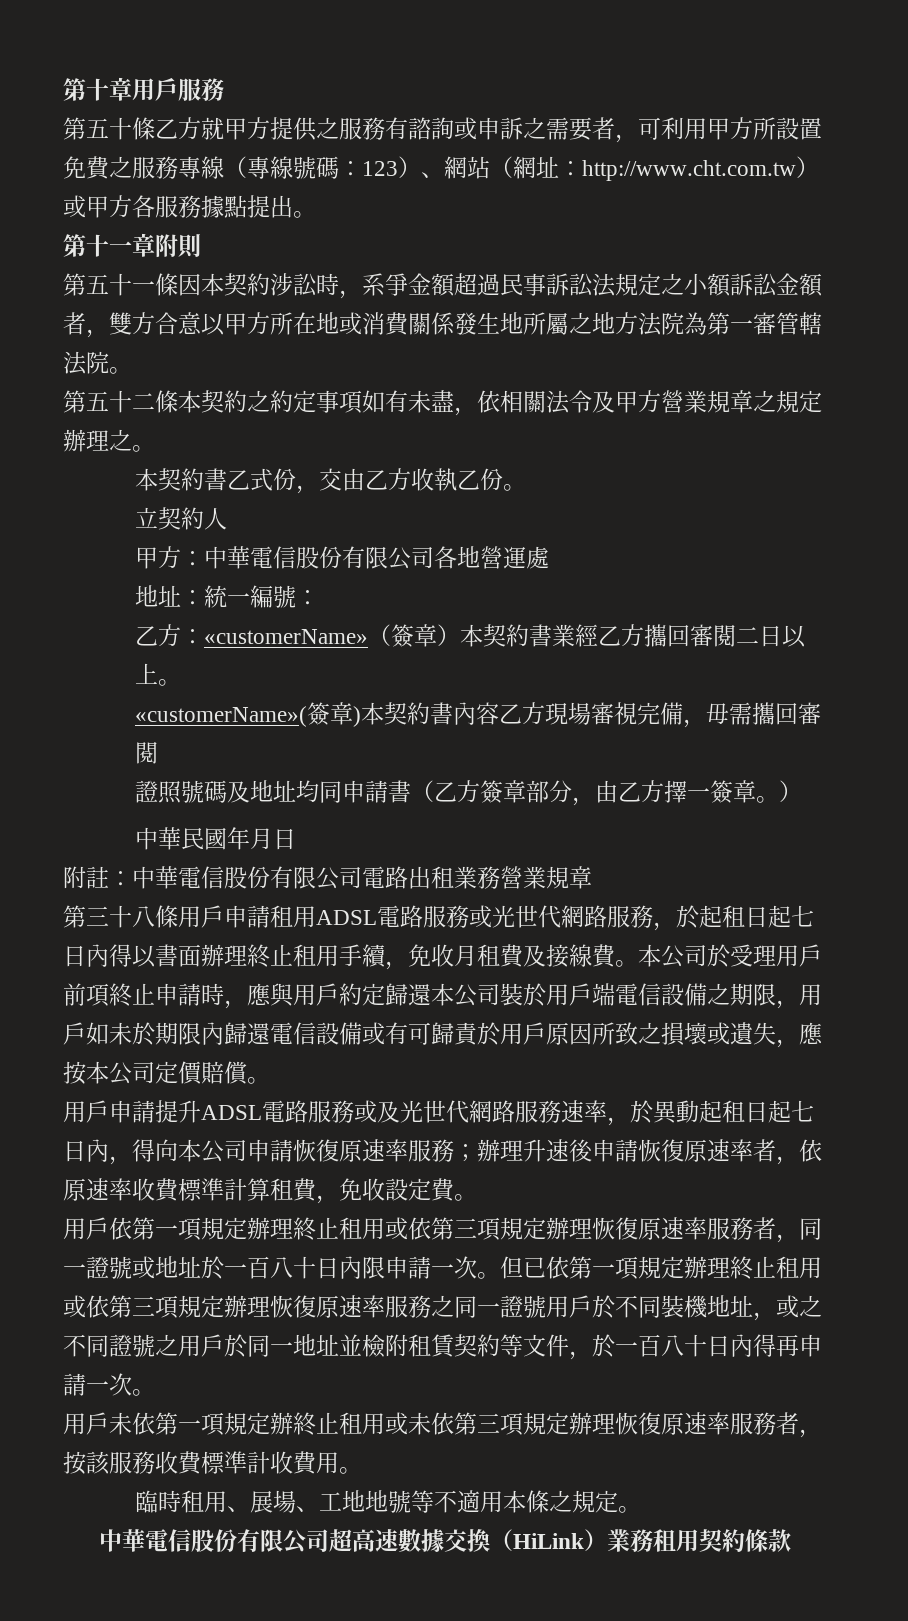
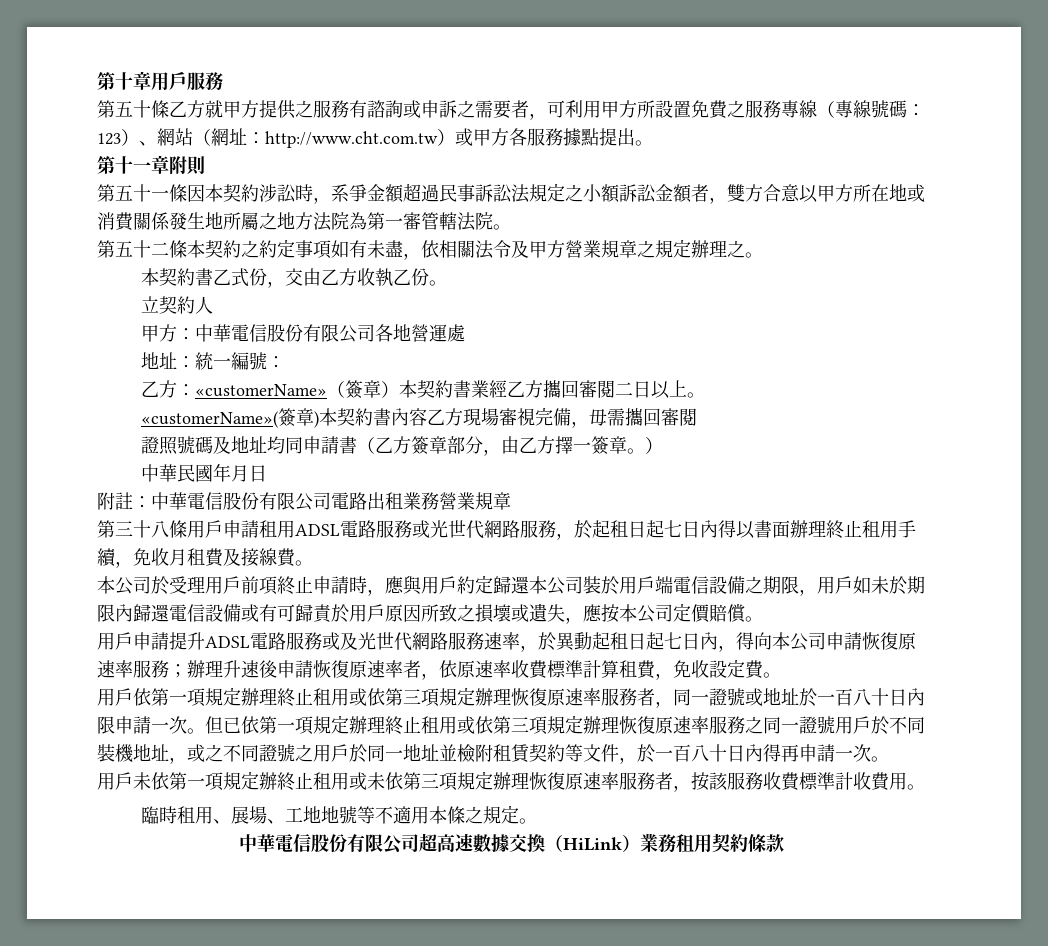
- 第三十八條用戶申請租用ADSL電路服務或光世代網路服務，於起租日起七日內得以書面辦理終止租用手續，免收月租費及接線費。本公司於受理用戶前項終止申請時，應與用戶約定歸還本公司裝於用戶端電信設備之期限，用戶如未於期限內歸還電信設備或有可歸責於用戶原因所致之損壞或遺失，應按本公司定價賠償。
+ 第三十八條用戶申請租用ADSL電路服務或光世代網路服務，於起租日起七日內得以書面辦理終止租用手續，免收月租費及接線費。
+ 本公司於受理用戶前項終止申請時，應與用戶約定歸還本公司裝於用戶端電信設備之期限，用戶如未於期限內歸還電信設備或有可歸責於用戶原因所致之損壞或遺失，應按本公司定價賠償。

